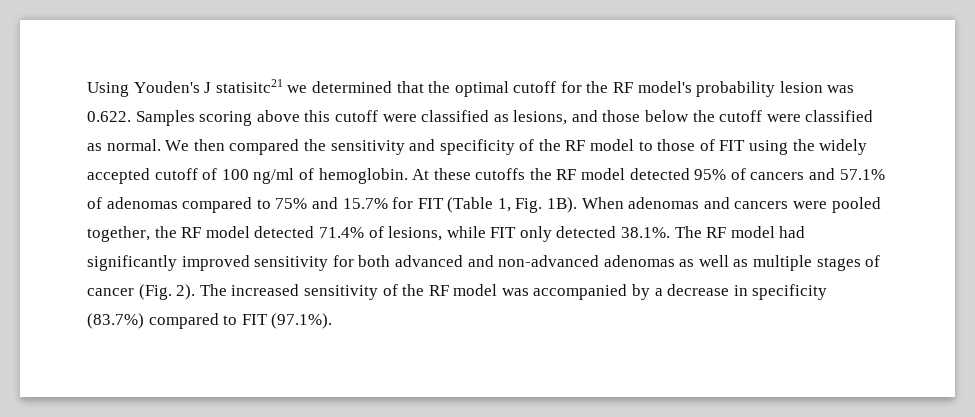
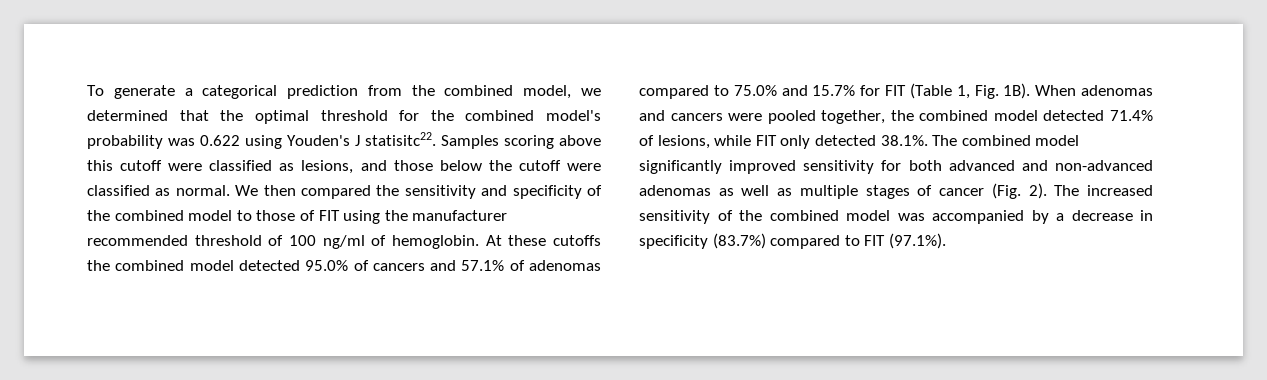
- Using Youden's J statisitc21 we determined that the optimal cutoff for the RF model's probability lesion was 0.622. Samples scoring above this cutoff were classified as lesions, and those below the cutoff were classified as normal.
+ To generate a categorical prediction from the combined model, we determined that the optimal threshold for the combined model's probability was 0.622 using Youden's J statisitc22. Samples scoring above this cutoff were classified as lesions, and those below the cutoff were classified as normal.
- We then compared the sensitivity and specificity of the RF model to those of FIT using the widely accepted cutoff of 100 ng/ml of hemoglobin.
+ We then compared the sensitivity and specificity of the combined model to those of FIT using the manufacturer recommended threshold of 100 ng/ml of hemoglobin.
- At these cutoffs the RF model detected 95% of cancers and 57.1% of adenomas compared to 75% and 15.7% for FIT (Table 1, Fig. 1B).
+ At these cutoffs the combined model detected 95.0% of cancers and 57.1% of adenomas compared to 75.0% and 15.7% for FIT (Table 1, Fig. 1B).
- When adenomas and cancers were pooled together, the RF model detected 71.4% of lesions, while FIT only detected 38.1%. The RF model had significantly improved sensitivity for both advanced and non-advanced adenomas as well as multiple stages of cancer (Fig. 2).
+ When adenomas and cancers were pooled together, the combined model detected 71.4% of lesions, while FIT only detected 38.1%. The combined model significantly improved sensitivity for both advanced and non-advanced adenomas as well as multiple stages of cancer (Fig. 2).
- The increased sensitivity of the RF model was accompanied by a decrease in specificity (83.7%) compared to FIT (97.1%).
+ The increased sensitivity of the combined model was accompanied by a decrease in specificity (83.7%) compared to FIT (97.1%).

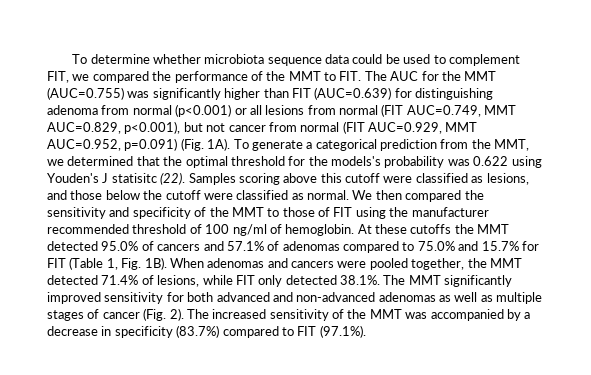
- To generate a categorical prediction from the combined model, we determined that the optimal threshold for the combined model's probability was 0.622 using Youden's J statisitc22.
+ To determine whether microbiota sequence data could be used to complement FIT, we compared the performance of the MMT to FIT. The AUC for the MMT (AUC=0.755) was significantly higher than FIT (AUC=0.639) for distinguishing adenoma from normal (p<0.001) or all lesions from normal (FIT AUC=0.749, MMT AUC=0.829, p<0.001), but not cancer from normal (FIT AUC=0.929, MMT AUC=0.952, p=0.091) (Fig. 1A). To generate a categorical prediction from the MMT, we determined that the optimal threshold for the models's probability was 0.622 using Youden's J statisitc (22).
- We then compared the sensitivity and specificity of the combined model to those of FIT using the manufacturer recommended threshold of 100 ng/ml of hemoglobin.
+ We then compared the sensitivity and specificity of the MMT to those of FIT using the manufacturer recommended threshold of 100 ng/ml of hemoglobin.
- At these cutoffs the combined model detected 95.0% of cancers and 57.1% of adenomas compared to 75.0% and 15.7% for FIT (Table 1, Fig. 1B).
+ At these cutoffs the MMT detected 95.0% of cancers and 57.1% of adenomas compared to 75.0% and 15.7% for FIT (Table 1, Fig. 1B).
- When adenomas and cancers were pooled together, the combined model detected 71.4% of lesions, while FIT only detected 38.1%. The combined model significantly improved sensitivity for both advanced and non-advanced adenomas as well as multiple stages of cancer (Fig. 2).
+ When adenomas and cancers were pooled together, the MMT detected 71.4% of lesions, while FIT only detected 38.1%. The MMT significantly improved sensitivity for both advanced and non-advanced adenomas as well as multiple stages of cancer (Fig. 2).
- The increased sensitivity of the combined model was accompanied by a decrease in specificity (83.7%) compared to FIT (97.1%).
+ The increased sensitivity of the MMT was accompanied by a decrease in specificity (83.7%) compared to FIT (97.1%).

